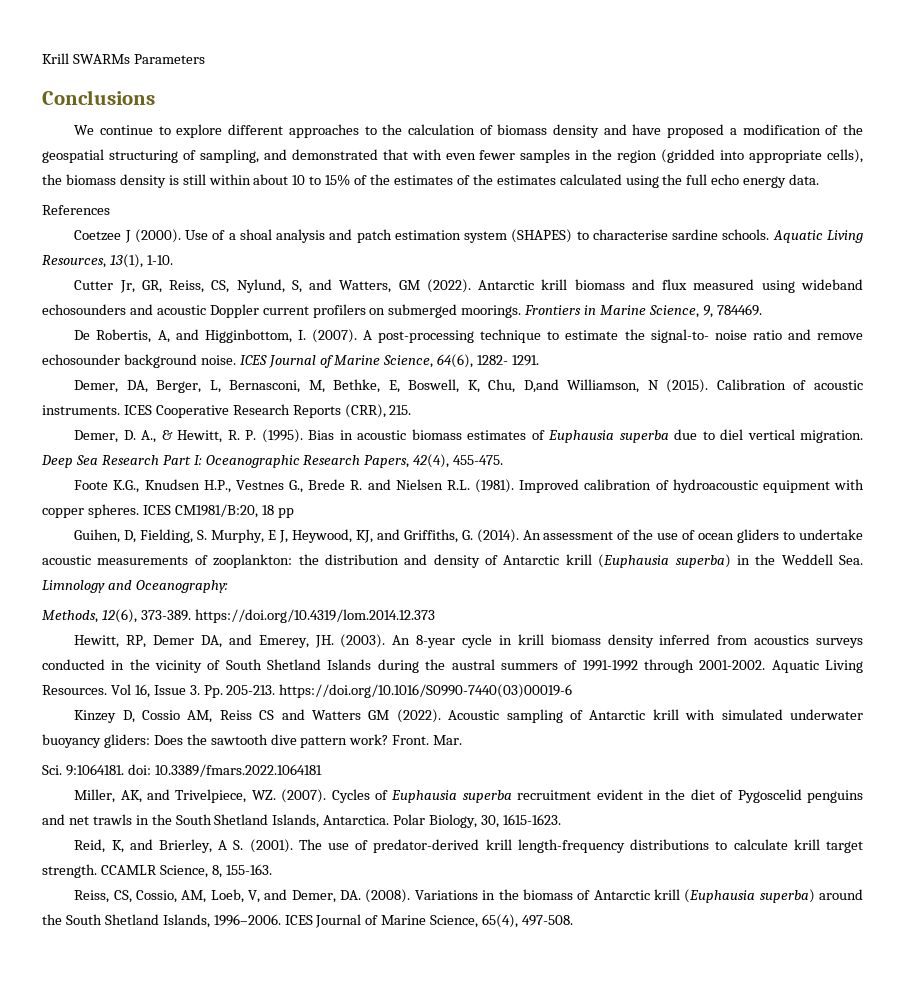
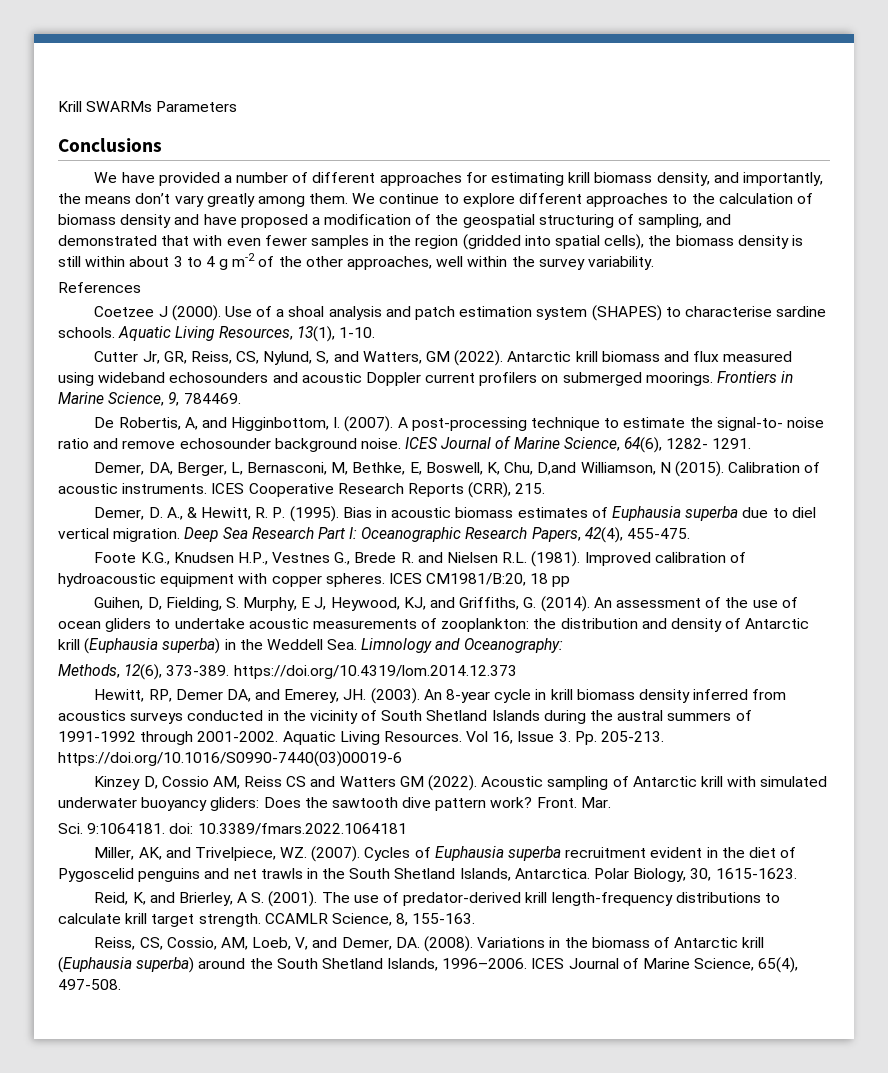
- We continue to explore different approaches to the calculation of biomass density and have proposed a modification of the geospatial structuring of sampling, and demonstrated that with even fewer samples in the region (gridded into appropriate cells), the biomass density is still within about 10 to 15% of the estimates of the estimates calculated using the full echo energy data.
+ We have provided a number of different approaches for estimating krill biomass density, and importantly, the means don’t vary greatly among them. We continue to explore different approaches to the calculation of biomass density and have proposed a modification of the geospatial structuring of sampling, and demonstrated that with even fewer samples in the region (gridded into spatial cells), the biomass density is still within about 3 to 4 g m-2 of the other approaches, well within the survey variability.

